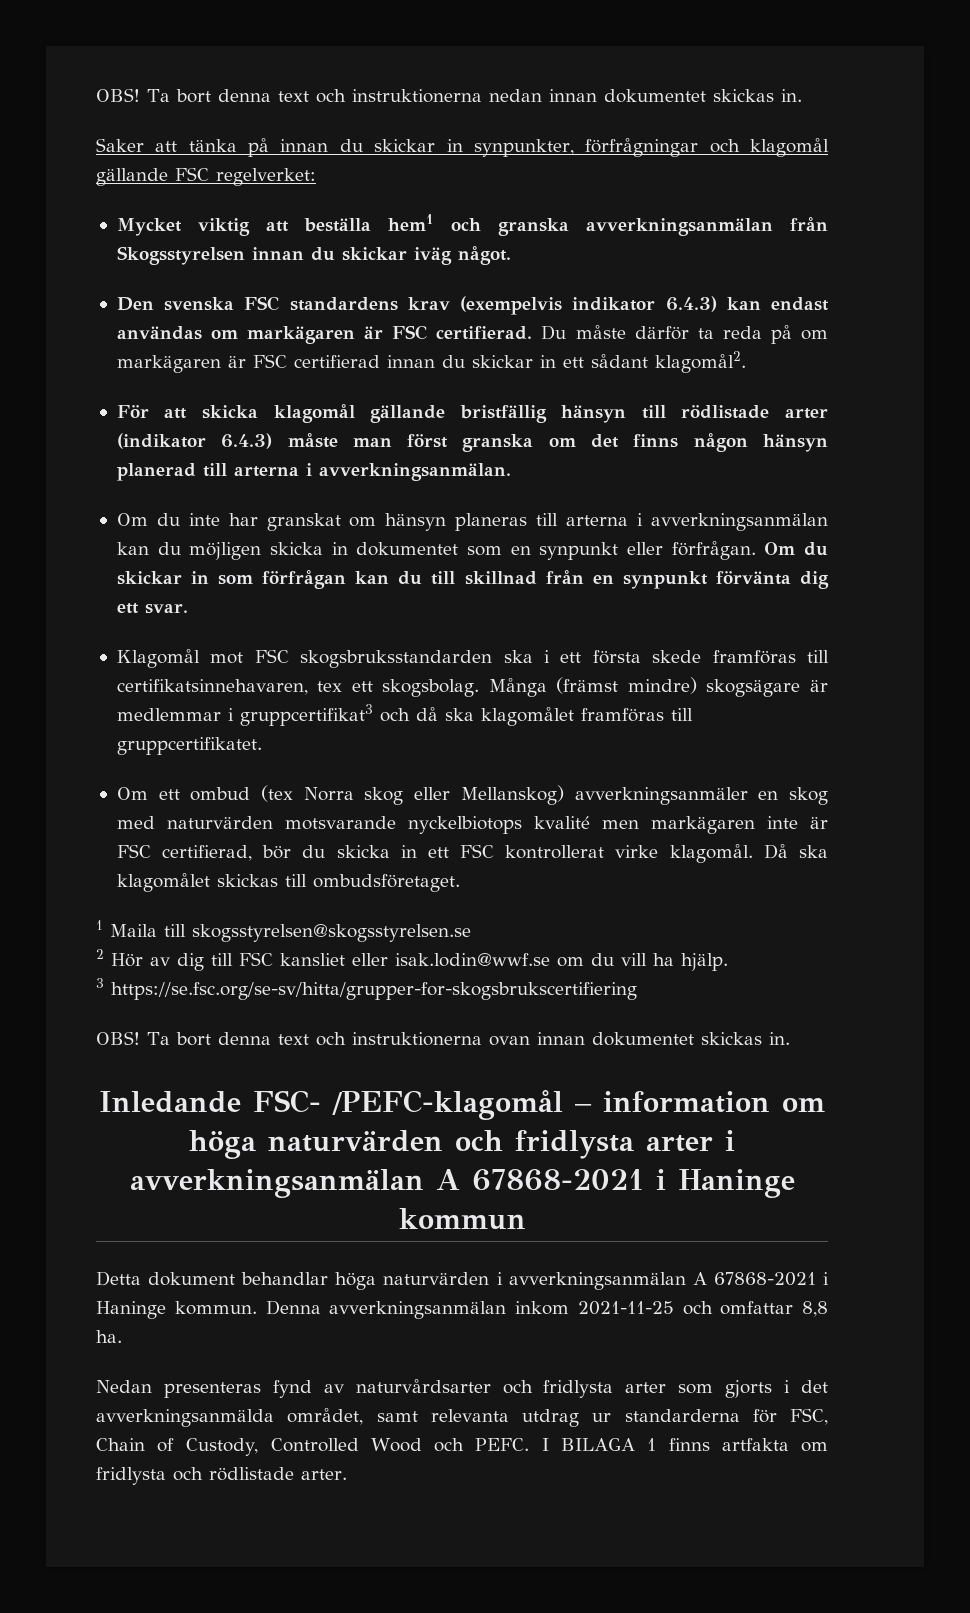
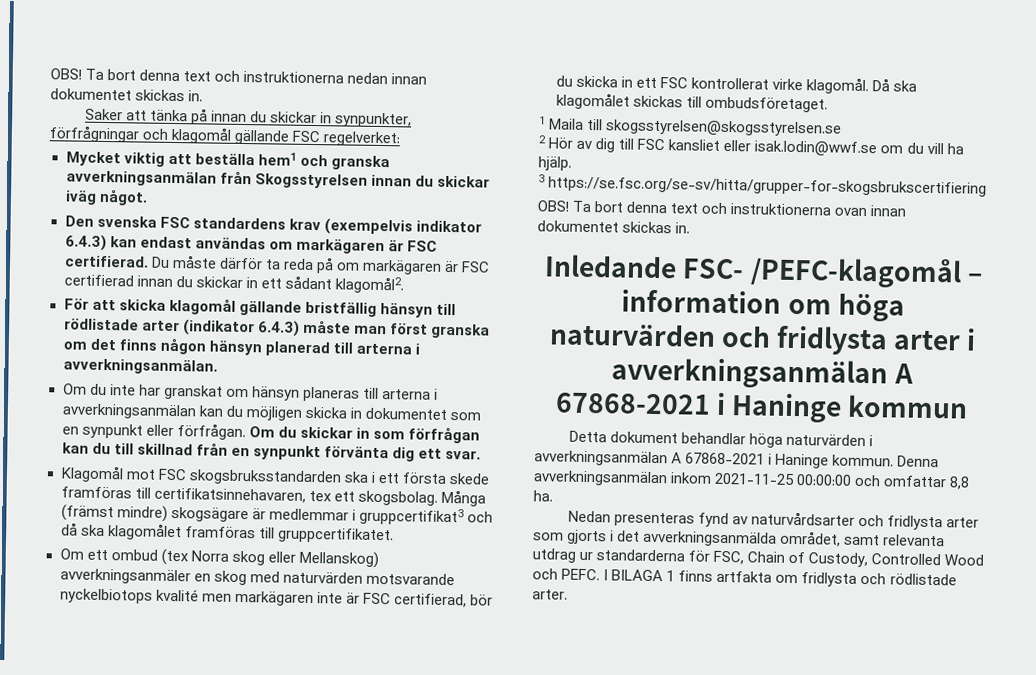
- Denna avverkningsanmälan inkom 2021-11-25 och omfattar 8,8 ha.
+ Denna avverkningsanmälan inkom 2021-11-25 00:00:00 och omfattar 8,8 ha.

